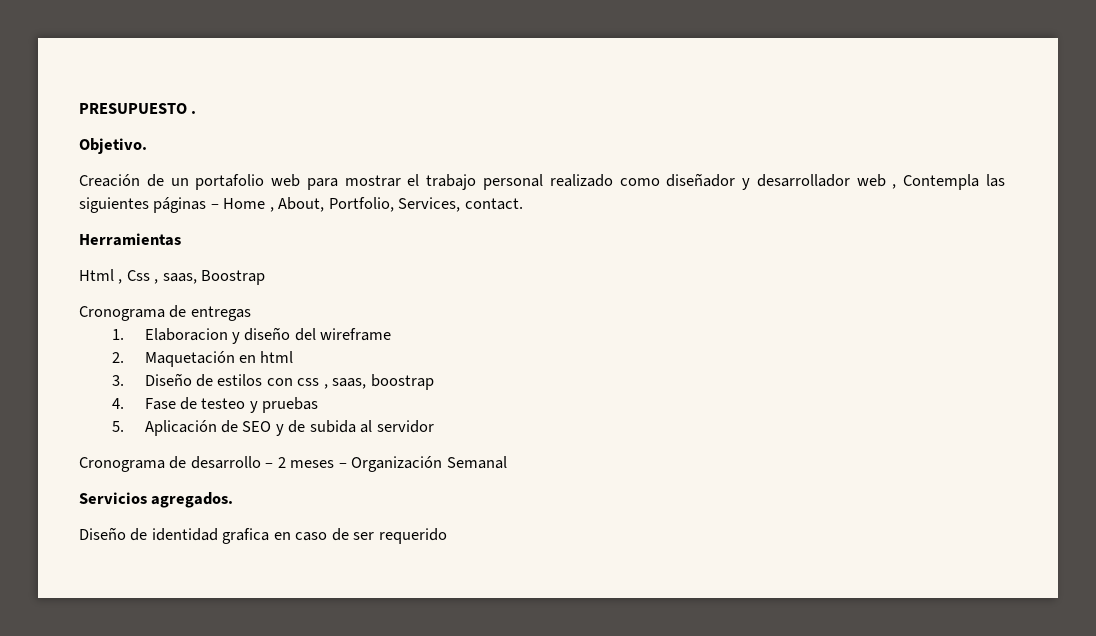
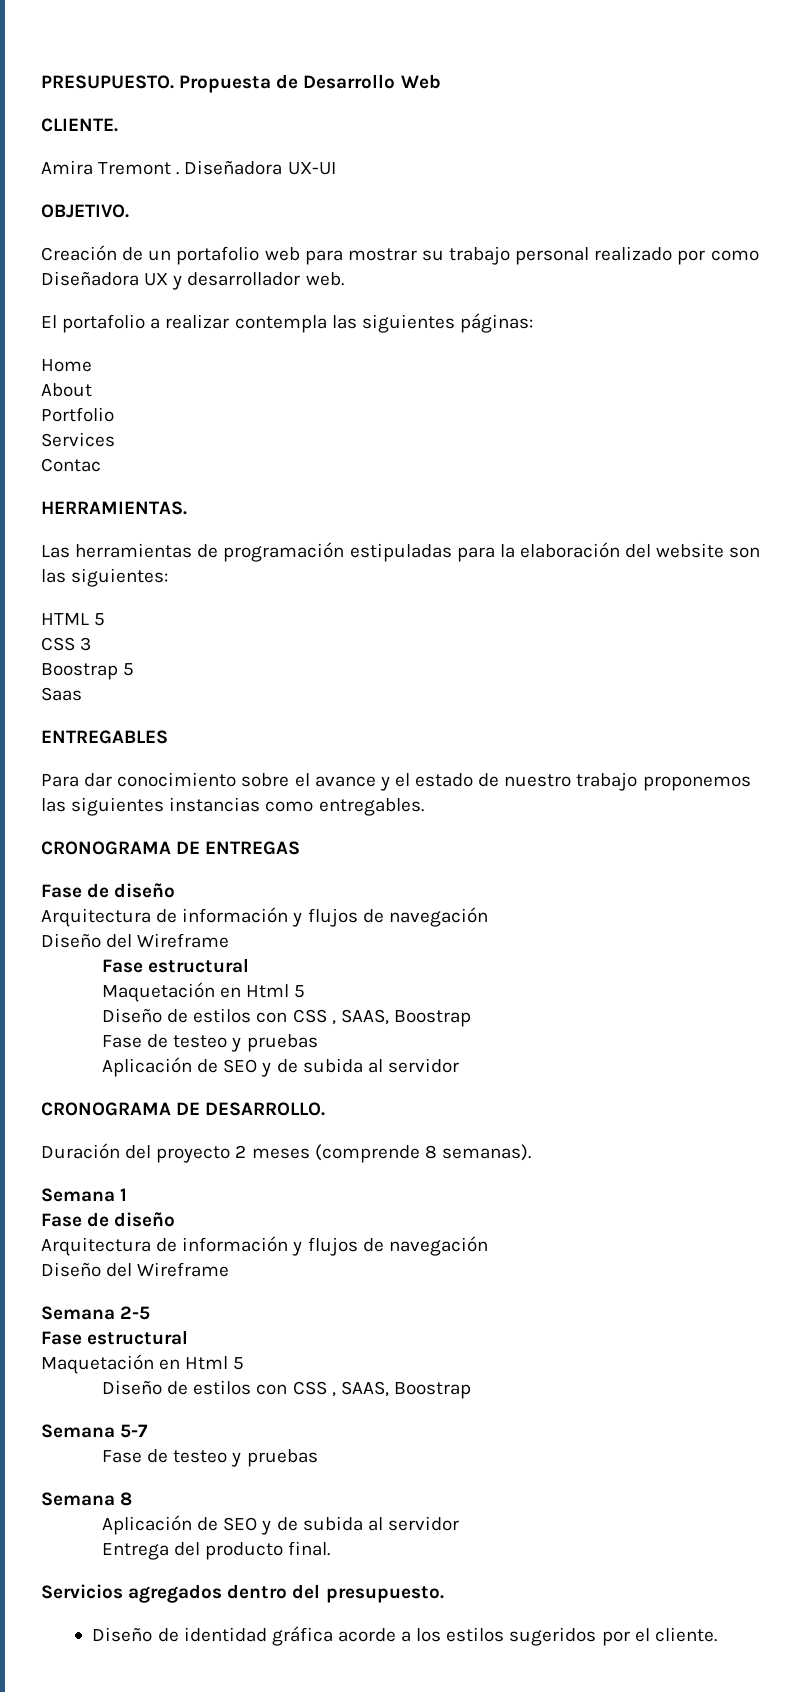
- PRESUPUESTO .
- Objetivo.
+ PRESUPUESTO. Propuesta de Desarrollo Web
+ CLIENTE.
+ Amira Tremont . Diseñadora UX-UI
+ OBJETIVO.
- Creación de un portafolio web para mostrar el trabajo personal realizado como diseñador y desarrollador web , Contempla las siguientes páginas – Home , About, Portfolio, Services, contact.
- Herramientas
- Html , Css , saas, Boostrap
- Cronograma de entregas
- 1. Elaboracion y diseño del wireframe
- 2. Maquetación en html
- 3. Diseño de estilos con css , saas, boostrap
- 4. Fase de testeo y pruebas
- 5. Aplicación de SEO y de subida al servidor
- Cronograma de desarrollo – 2 meses – Organización Semanal
- Servicios agregados.
- Diseño de identidad grafica en caso de ser requerido
+ Creación de un portafolio web para mostrar su trabajo personal realizado por como Diseñadora UX y desarrollador web.
+ El portafolio a realizar contempla las siguientes páginas:
+ Home
+ About
+ Portfolio
+ Services
+ Contac
+ HERRAMIENTAS.
+ Las herramientas de programación estipuladas para la elaboración del website son las siguientes:
+ HTML 5
+ CSS 3
+ Boostrap 5
+ Saas
+ ENTREGABLES
+ Para dar conocimiento sobre el avance y el estado de nuestro trabajo proponemos las siguientes instancias como entregables.
+ CRONOGRAMA DE ENTREGAS
+ Fase de diseño
+ Arquitectura de información y flujos de navegación
+ Diseño del Wireframe
+ Fase estructural
+ Maquetación en Html 5
+ Diseño de estilos con CSS , SAAS, Boostrap
+ Fase de testeo y pruebas
+ Aplicación de SEO y de subida al servidor
+ CRONOGRAMA DE DESARROLLO.
+ Duración del proyecto 2 meses (comprende 8 semanas).
+ Semana 1
+ Fase de diseño
+ Arquitectura de información y flujos de navegación
+ Diseño del Wireframe
+ Semana 2-5
+ Fase estructural
+ Maquetación en Html 5
+ Diseño de estilos con CSS , SAAS, Boostrap
+ Semana 5-7
+ Fase de testeo y pruebas
+ Semana 8
+ Aplicación de SEO y de subida al servidor
+ Entrega del producto final.
+ Servicios agregados dentro del presupuesto.
+ Diseño de identidad gráfica acorde a los estilos sugeridos por el cliente.

